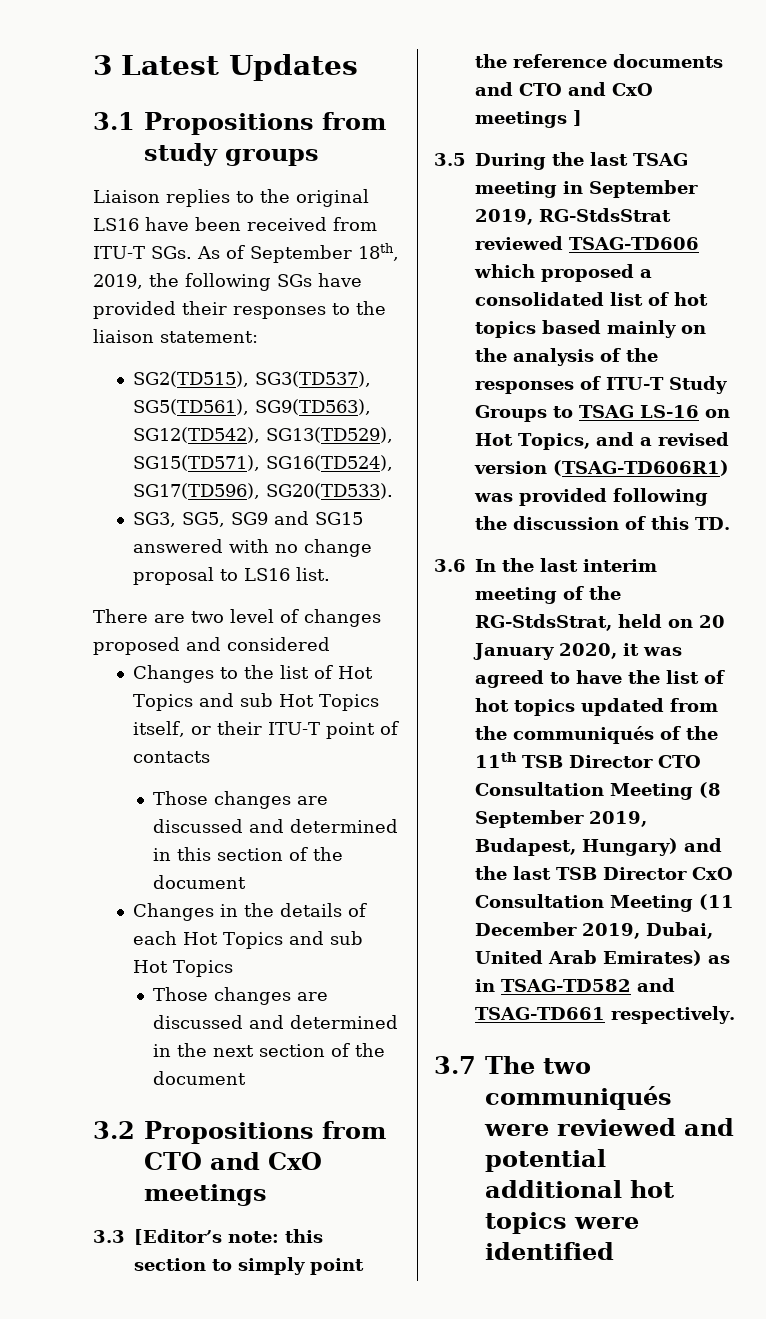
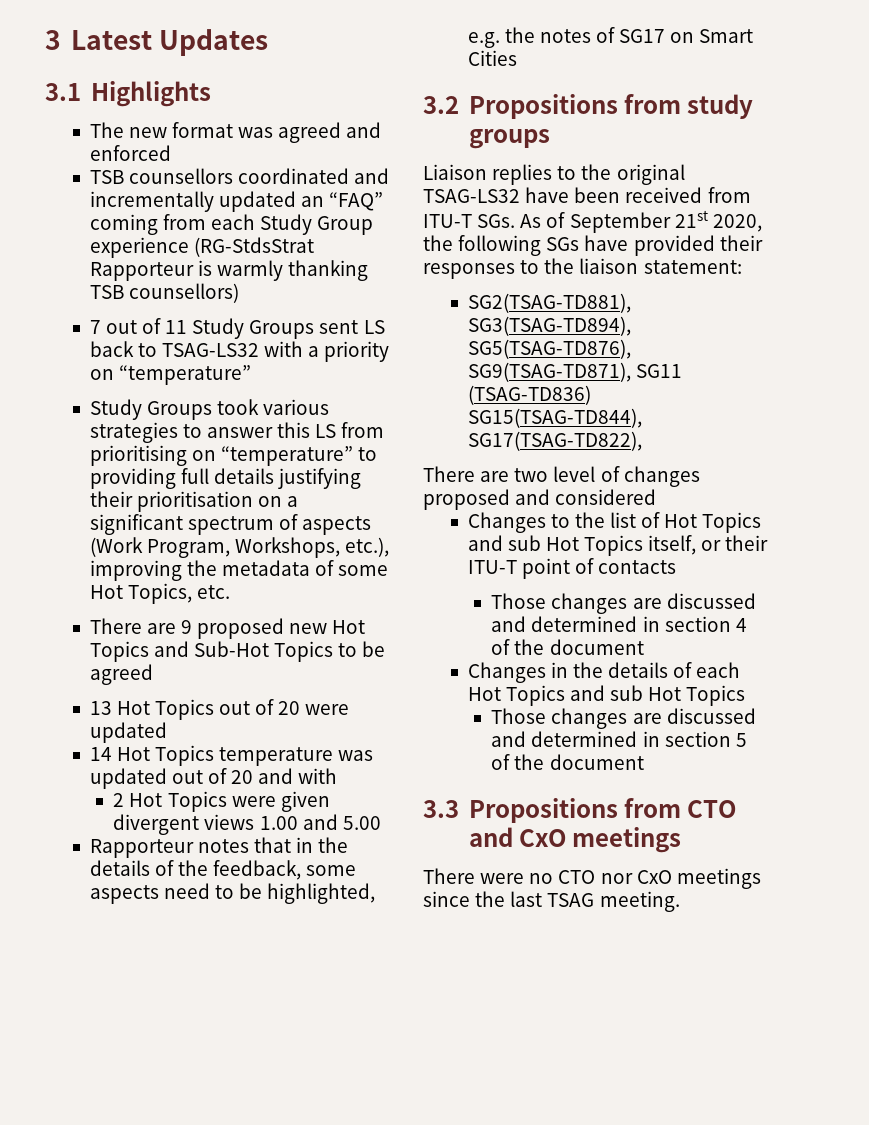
- 3.1 Propositions from study groups
+ 3.1 Highlights
+ The new format was agreed and enforced
+ TSB counsellors coordinated and incrementally updated an “FAQ” coming from each Study Group experience (RG-StdsStrat Rapporteur is warmly thanking TSB counsellors)
+ 7 out of 11 Study Groups sent LS back to TSAG-LS32 with a priority on “temperature”
+ Study Groups took various strategies to answer this LS from prioritising on “temperature” to providing full details justifying their prioritisation on a significant spectrum of aspects (Work Program, Workshops, etc.), improving the metadata of some Hot Topics, etc.
+ There are 9 proposed new Hot Topics and Sub-Hot Topics to be agreed
+ 13 Hot Topics out of 20 were updated
+ 14 Hot Topics temperature was updated out of 20 and with
+ 2 Hot Topics were given divergent views 1.00 and 5.00
+ Rapporteur notes that in the details of the feedback, some aspects need to be highlighted, e.g. the notes of SG17 on Smart Cities
+ 3.2 Propositions from study groups
- Liaison replies to the original LS16 have been received from ITU-T SGs. As of September 18th, 2019, the following SGs have provided their responses to the liaison statement:
+ Liaison replies to the original TSAG-LS32 have been received from ITU-T SGs. As of September 21st 2020, the following SGs have provided their responses to the liaison statement:
- SG2(TD515), SG3(TD537), SG5(TD561), SG9(TD563), SG12(TD542), SG13(TD529), SG15(TD571), SG16(TD524), SG17(TD596), SG20(TD533).
- SG3, SG5, SG9 and SG15 answered with no change proposal to LS16 list.
+ SG2(TSAG-TD881), SG3(TSAG-TD894), SG5(TSAG-TD876), SG9(TSAG-TD871), SG11 (TSAG-TD836) SG15(TSAG-TD844), SG17(TSAG-TD822),
- Those changes are discussed and determined in this section of the document
+ Those changes are discussed and determined in section 4 of the document
- Those changes are discussed and determined in the next section of the document
- 3.2 Propositions from CTO and CxO meetings
+ Those changes are discussed and determined in section 5 of the document
+ 3.3 Propositions from CTO and CxO meetings
- 3.3 [Editor’s note: this section to simply point the reference documents and CTO and CxO meetings ]
- 3.5 During the last TSAG meeting in September 2019, RG-StdsStrat reviewed TSAG-TD606 which proposed a consolidated list of hot topics based mainly on the analysis of the responses of ITU-T Study Groups to TSAG LS-16 on Hot Topics, and a revised version (TSAG-TD606R1) was provided following the discussion of this TD.
- 3.6 In the last interim meeting of the RG-StdsStrat, held on 20 January 2020, it was agreed to have the list of hot topics updated from the communiqués of the 11th TSB Director CTO Consultation Meeting (8 September 2019, Budapest, Hungary) and the last TSB Director CxO Consultation Meeting (11 December 2019, Dubai, United Arab Emirates) as in TSAG-TD582 and TSAG-TD661 respectively.
- 3.7 The two communiqués were reviewed and potential additional hot topics were identified
+ There were no CTO nor CxO meetings since the last TSAG meeting.

